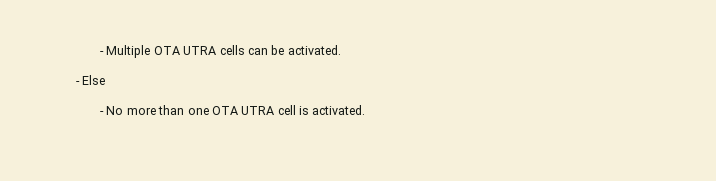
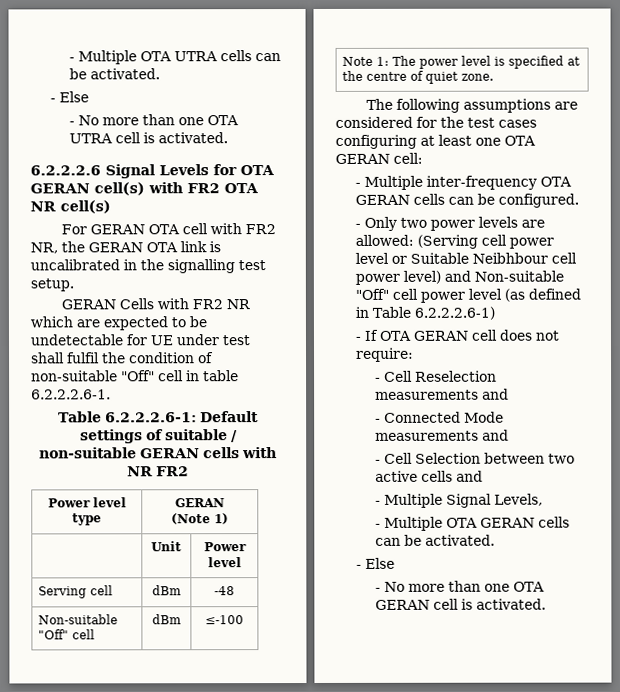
+ 6.2.2.2.6 Signal Levels for OTA GERAN cell(s) with FR2 OTA NR cell(s)
+ For GERAN OTA cell with FR2 NR, the GERAN OTA link is uncalibrated in the signalling test setup.
+ GERAN Cells with FR2 NR which are expected to be undetectable for UE under test shall fulfil the condition of non-suitable "Off" cell in table 6.2.2.2.6-1.
+ Table 6.2.2.2.6-1: Default settings of suitable / non-suitable GERAN cells with NR FR2
+ Power level type | GERAN
+ (Note 1)
+ | Unit | Power level
+ Serving cell | dBm | -48
+ Non-suitable "Off" cell | dBm | ≤-100
+ Note 1: The power level is specified at the centre of quiet zone.
+ The following assumptions are considered for the test cases configuring at least one OTA GERAN cell:
+ - Multiple inter-frequency OTA GERAN cells can be configured.
+ - Only two power levels are allowed: (Serving cell power level or Suitable Neibhbour cell power level) and Non-suitable "Off" cell power level (as defined in Table 6.2.2.2.6-1)
+ - If OTA GERAN cell does not require:
+ - Cell Reselection measurements and
+ - Connected Mode measurements and
+ - Cell Selection between two active cells and
+ - Multiple Signal Levels,
+ - Multiple OTA GERAN cells can be activated.
+ - Else
+ - No more than one OTA GERAN cell is activated.

